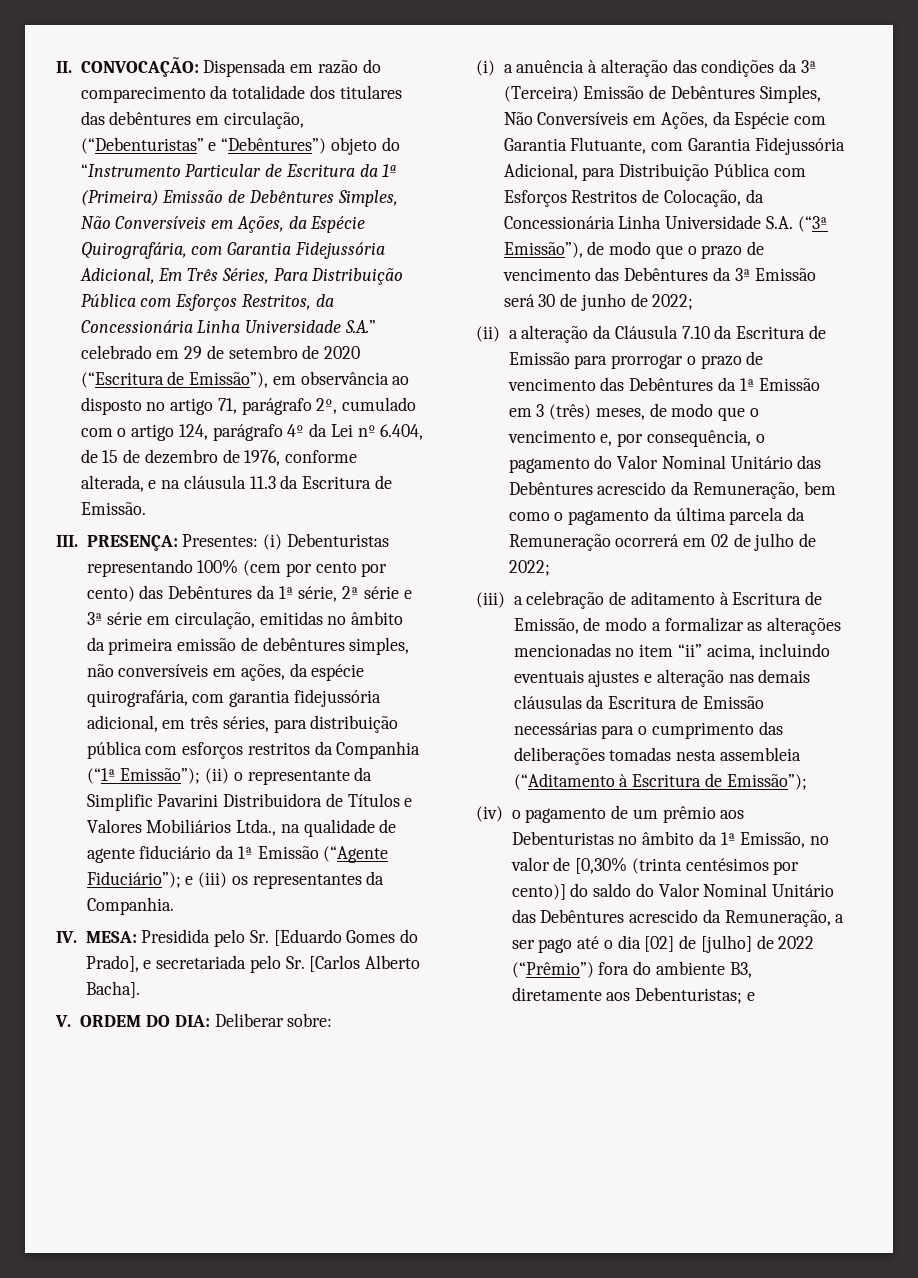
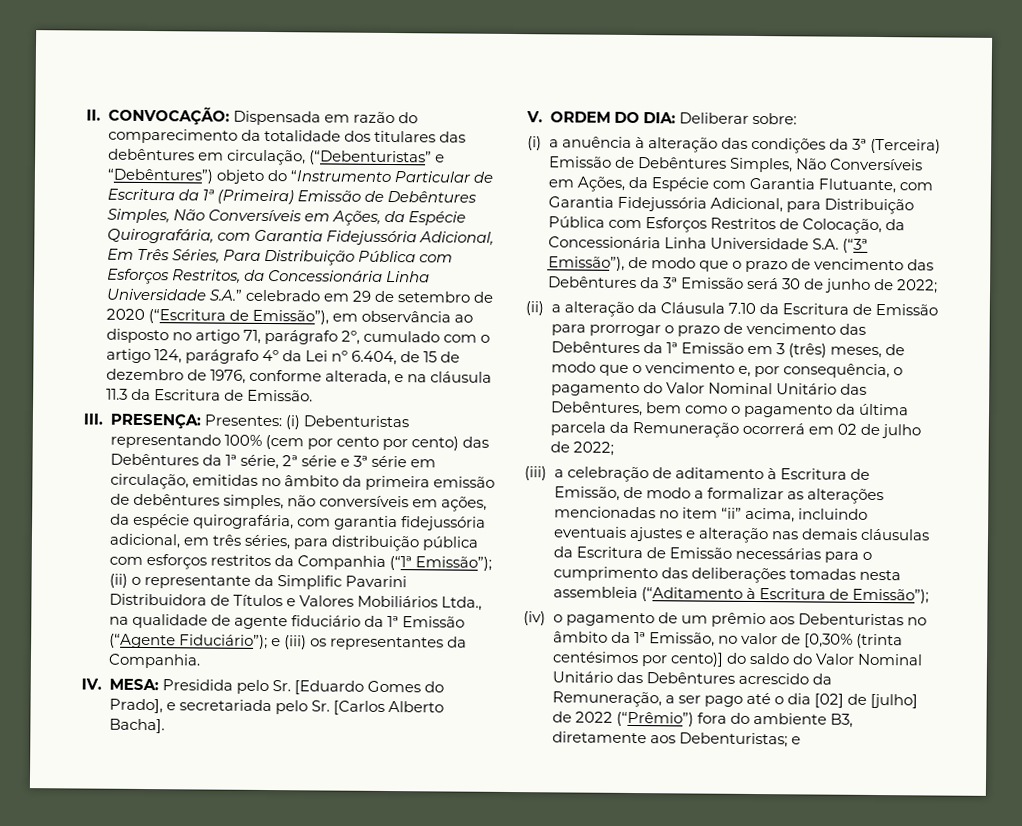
- (ii) a alteração da Cláusula 7.10 da Escritura de Emissão para prorrogar o prazo de vencimento das Debêntures da 1ª Emissão em 3 (três) meses, de modo que o vencimento e, por consequência, o pagamento do Valor Nominal Unitário das Debêntures acrescido da Remuneração, bem como o pagamento da última parcela da Remuneração ocorrerá em 02 de julho de 2022;
+ (ii) a alteração da Cláusula 7.10 da Escritura de Emissão para prorrogar o prazo de vencimento das Debêntures da 1ª Emissão em 3 (três) meses, de modo que o vencimento e, por consequência, o pagamento do Valor Nominal Unitário das Debêntures, bem como o pagamento da última parcela da Remuneração ocorrerá em 02 de julho de 2022;

